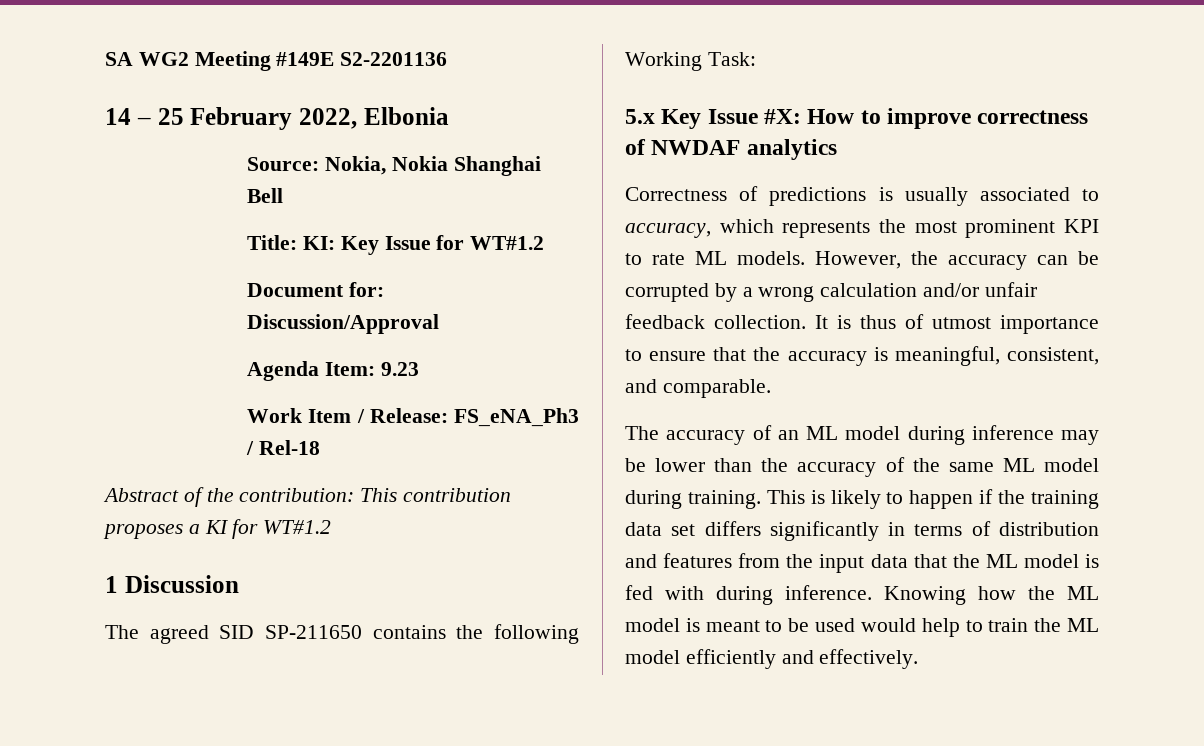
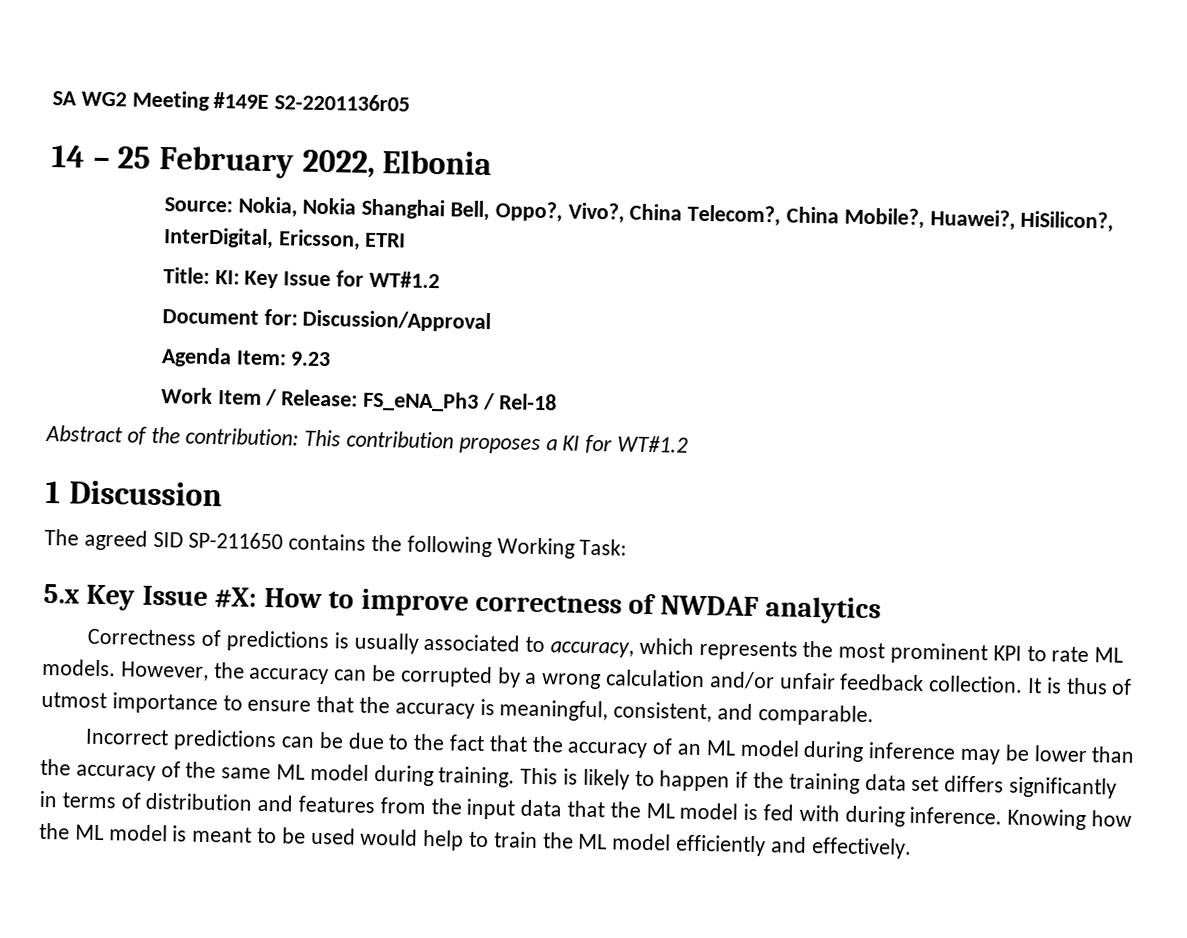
- SA WG2 Meeting #149E S2-2201136
+ SA WG2 Meeting #149E S2-2201136r05
- Source: Nokia, Nokia Shanghai Bell
+ Source: Nokia, Nokia Shanghai Bell, Oppo?, Vivo?, China Telecom?, China Mobile?, Huawei?, HiSilicon?, InterDigital, Ericsson, ETRI
- The accuracy of an ML model during inference may be lower than the accuracy of the same ML model during training.
+ Incorrect predictions can be due to the fact that the accuracy of an ML model during inference may be lower than the accuracy of the same ML model during training.

